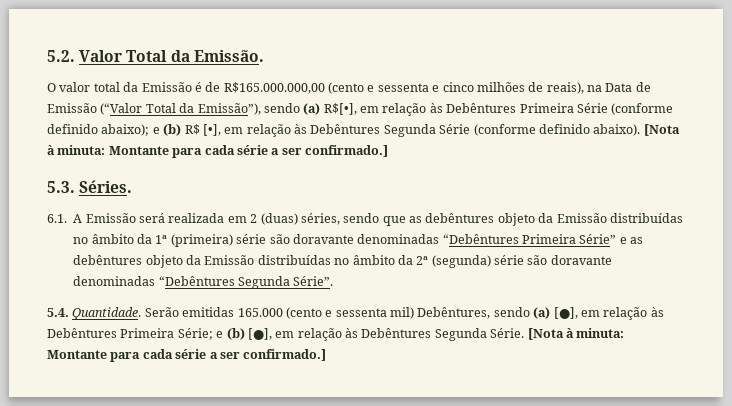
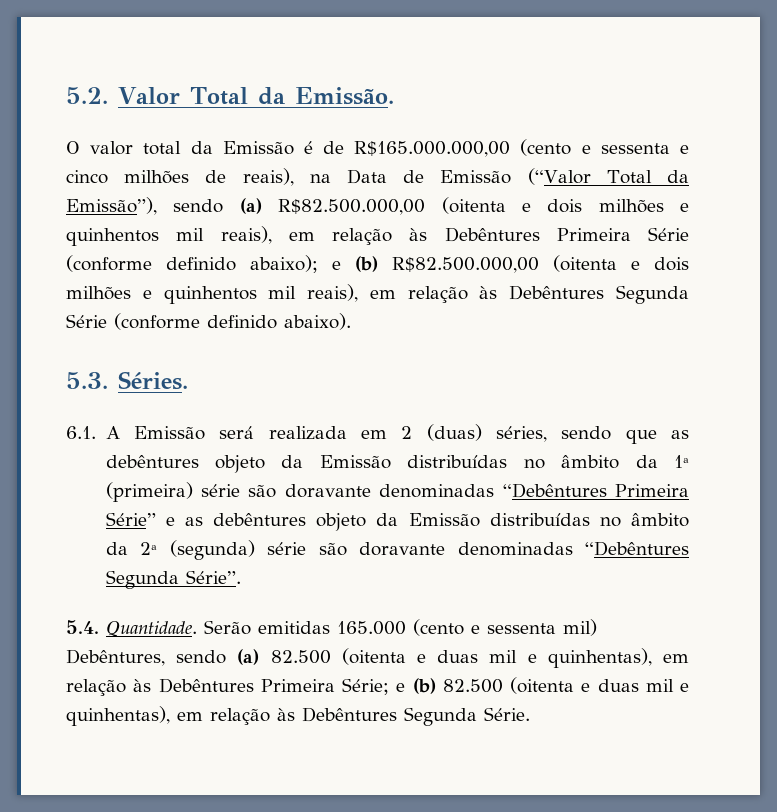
- O valor total da Emissão é de R$165.000.000,00 (cento e sessenta e cinco milhões de reais), na Data de Emissão (“Valor Total da Emissão”), sendo (a) R$[•], em relação às Debêntures Primeira Série (conforme definido abaixo); e (b) R$ [•], em relação às Debêntures Segunda Série (conforme definido abaixo). [Nota à minuta: Montante para cada série a ser confirmado.]
+ O valor total da Emissão é de R$165.000.000,00 (cento e sessenta e cinco milhões de reais), na Data de Emissão (“Valor Total da Emissão”), sendo (a) R$82.500.000,00 (oitenta e dois milhões e quinhentos mil reais), em relação às Debêntures Primeira Série (conforme definido abaixo); e (b) R$82.500.000,00 (oitenta e dois milhões e quinhentos mil reais), em relação às Debêntures Segunda Série (conforme definido abaixo).
- Serão emitidas 165.000 (cento e sessenta mil) Debêntures, sendo (a) [●], em relação às Debêntures Primeira Série; e (b) [●], em relação às Debêntures Segunda Série. [Nota à minuta: Montante para cada série a ser confirmado.]
+ Serão emitidas 165.000 (cento e sessenta mil) Debêntures, sendo (a) 82.500 (oitenta e duas mil e quinhentas), em relação às Debêntures Primeira Série; e (b) 82.500 (oitenta e duas mil e quinhentas), em relação às Debêntures Segunda Série.

